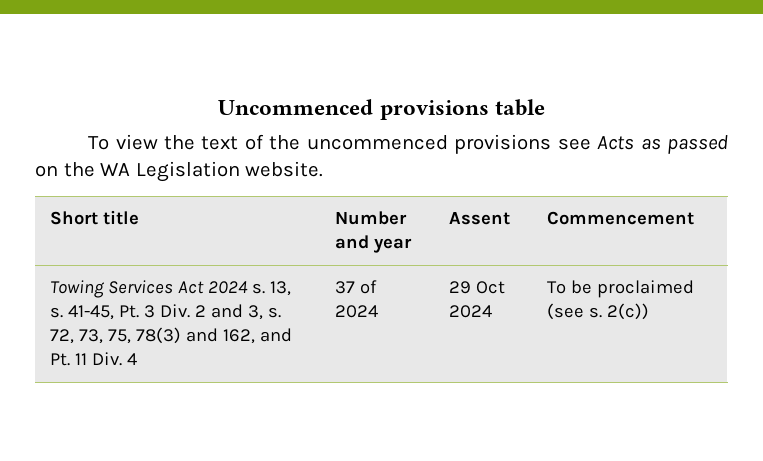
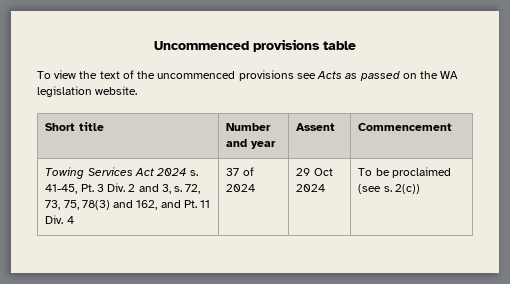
- To view the text of the uncommenced provisions see Acts as passed on the WA Legislation website.
+ To view the text of the uncommenced provisions see Acts as passed on the WA legislation website.
- Towing Services Act 2024 s. 13, s. 41-45, Pt. 3 Div. 2 and 3, s. 72, 73, 75, 78(3) and 162, and Pt. 11 Div. 4 | 37 of 2024 | 29 Oct 2024 | To be proclaimed (see s. 2(c))
+ Towing Services Act 2024 s. 41-45, Pt. 3 Div. 2 and 3, s. 72, 73, 75, 78(3) and 162, and Pt. 11 Div. 4 | 37 of 2024 | 29 Oct 2024 | To be proclaimed (see s. 2(c))

